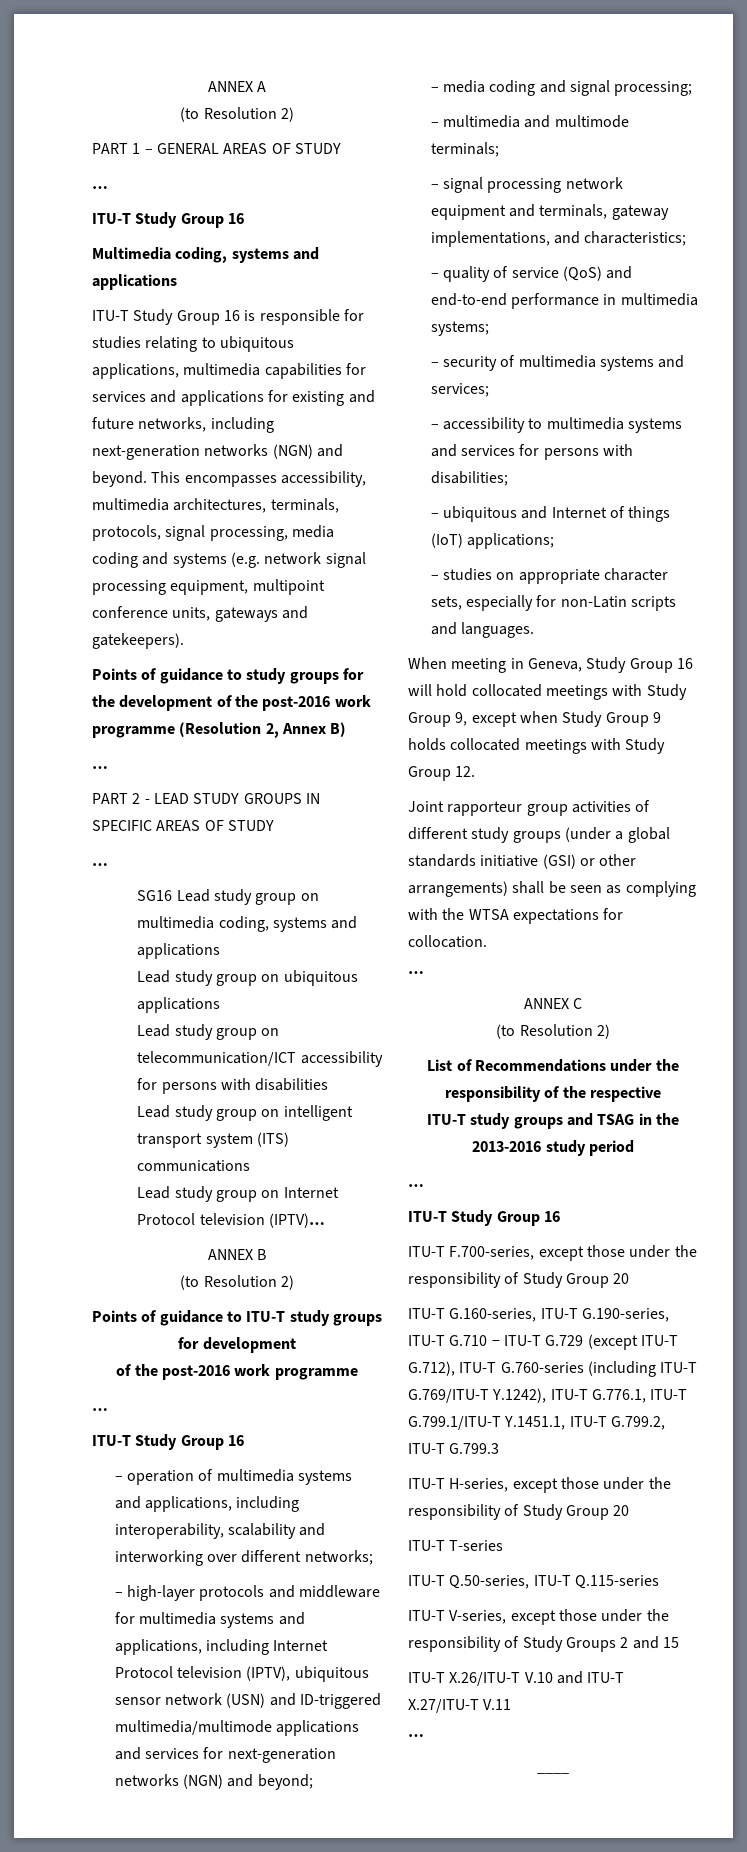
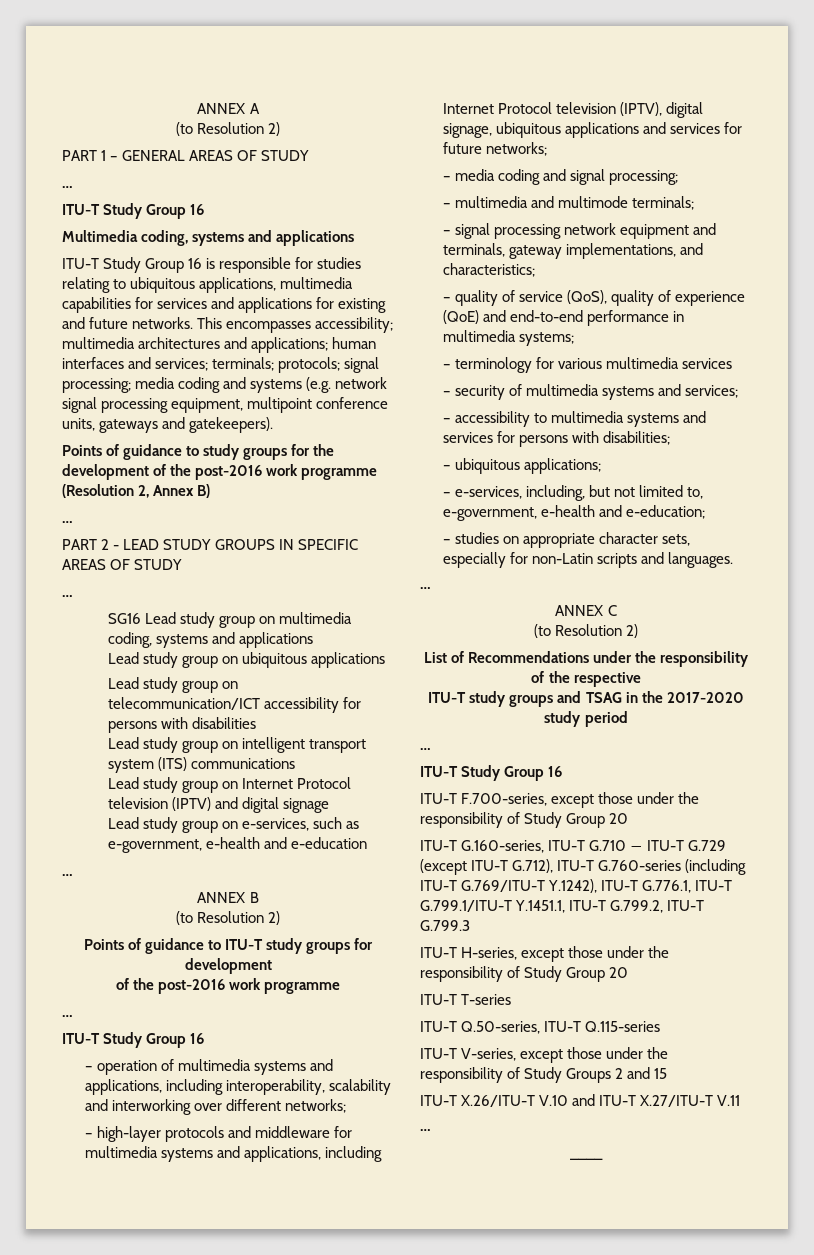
- ITU-T Study Group 16 is responsible for studies relating to ubiquitous applications, multimedia capabilities for services and applications for existing and future networks, including next-generation networks (NGN) and beyond. This encompasses accessibility, multimedia architectures, terminals, protocols, signal processing, media coding and systems (e.g. network signal processing equipment, multipoint conference units, gateways and gatekeepers).
+ ITU-T Study Group 16 is responsible for studies relating to ubiquitous applications, multimedia capabilities for services and applications for existing and future networks. This encompasses accessibility; multimedia architectures and applications; human interfaces and services; terminals; protocols; signal processing; media coding and systems (e.g. network signal processing equipment, multipoint conference units, gateways and gatekeepers).
- Lead study group on Internet Protocol television (IPTV)…
+ Lead study group on Internet Protocol television (IPTV) and digital signage
+ Lead study group on e-services, such as e-government, e-health and e-education
+ …
- – high-layer protocols and middleware for multimedia systems and applications, including Internet Protocol television (IPTV), ubiquitous sensor network (USN) and ID-triggered multimedia/multimode applications and services for next-generation networks (NGN) and beyond;
+ – high-layer protocols and middleware for multimedia systems and applications, including Internet Protocol television (IPTV), digital signage, ubiquitous applications and services for future networks;
- – quality of service (QoS) and end-to-end performance in multimedia systems;
+ – quality of service (QoS), quality of experience (QoE) and end-to-end performance in multimedia systems;
+ – terminology for various multimedia services
- – ubiquitous and Internet of things (IoT) applications;
+ – ubiquitous applications;
+ – e-services, including, but not limited to, e-government, e-health and e-education;
- When meeting in Geneva, Study Group 16 will hold collocated meetings with Study Group 9, except when Study Group 9 holds collocated meetings with Study Group 12.
- Joint rapporteur group activities of different study groups (under a global standards initiative (GSI) or other arrangements) shall be seen as complying with the WTSA expectations for collocation.
- ITU-T study groups and TSAG in the 2013-2016 study period
+ ITU-T study groups and TSAG in the 2017-2020 study period
- ITU-T G.160-series, ITU-T G.190-series, ITU-T G.710 − ITU-T G.729 (except ITU-T G.712), ITU-T G.760-series (including ITU-T G.769/ITU-T Y.1242), ITU-T G.776.1, ITU-T G.799.1/ITU-T Y.1451.1, ITU-T G.799.2, ITU-T G.799.3
+ ITU-T G.160-series, ITU-T G.710 − ITU-T G.729 (except ITU-T G.712), ITU-T G.760-series (including ITU-T G.769/ITU-T Y.1242), ITU-T G.776.1, ITU-T G.799.1/ITU-T Y.1451.1, ITU-T G.799.2, ITU-T G.799.3

